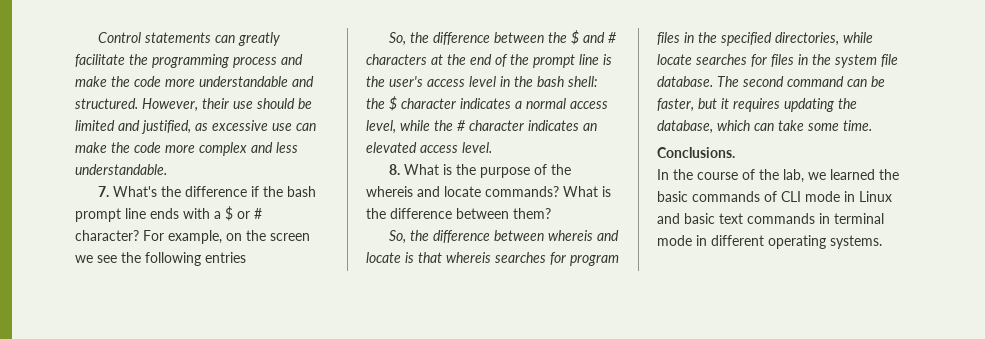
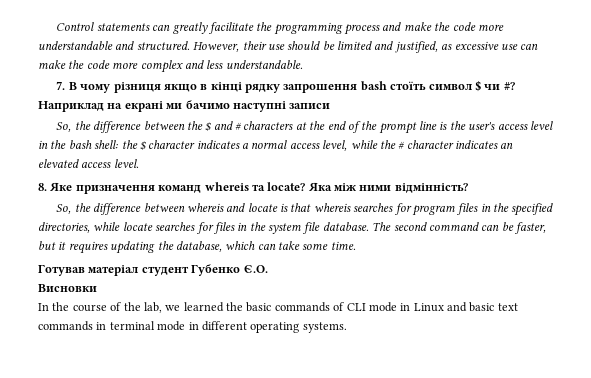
- 7. What's the difference if the bash prompt line ends with a $ or # character? For example, on the screen we see the following entries
+ 7. В чому різниця якщо в кінці рядку запрошення bash стоїть символ $ чи #? Наприклад на екрані ми бачимо наступні записи
- 8. What is the purpose of the whereis and locate commands? What is the difference between them?
+ 8. Яке призначення команд whereis та locate? Яка між ними відмінність?
- Conclusions.
+ Готував матеріал студент Губенко Є.О.
+ Висновки

